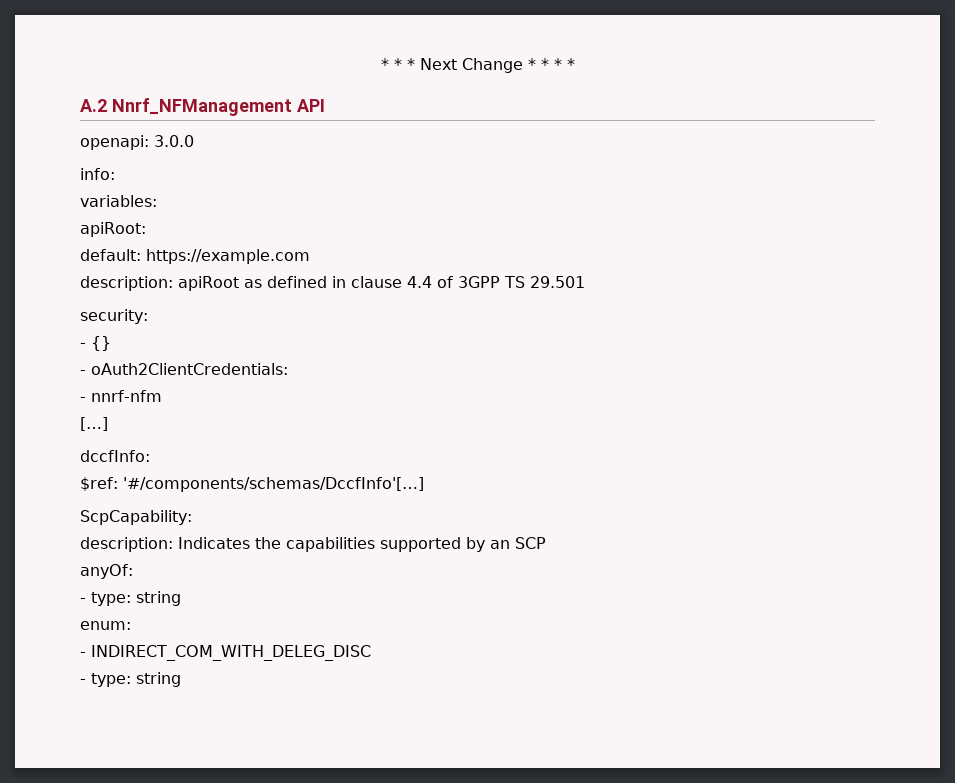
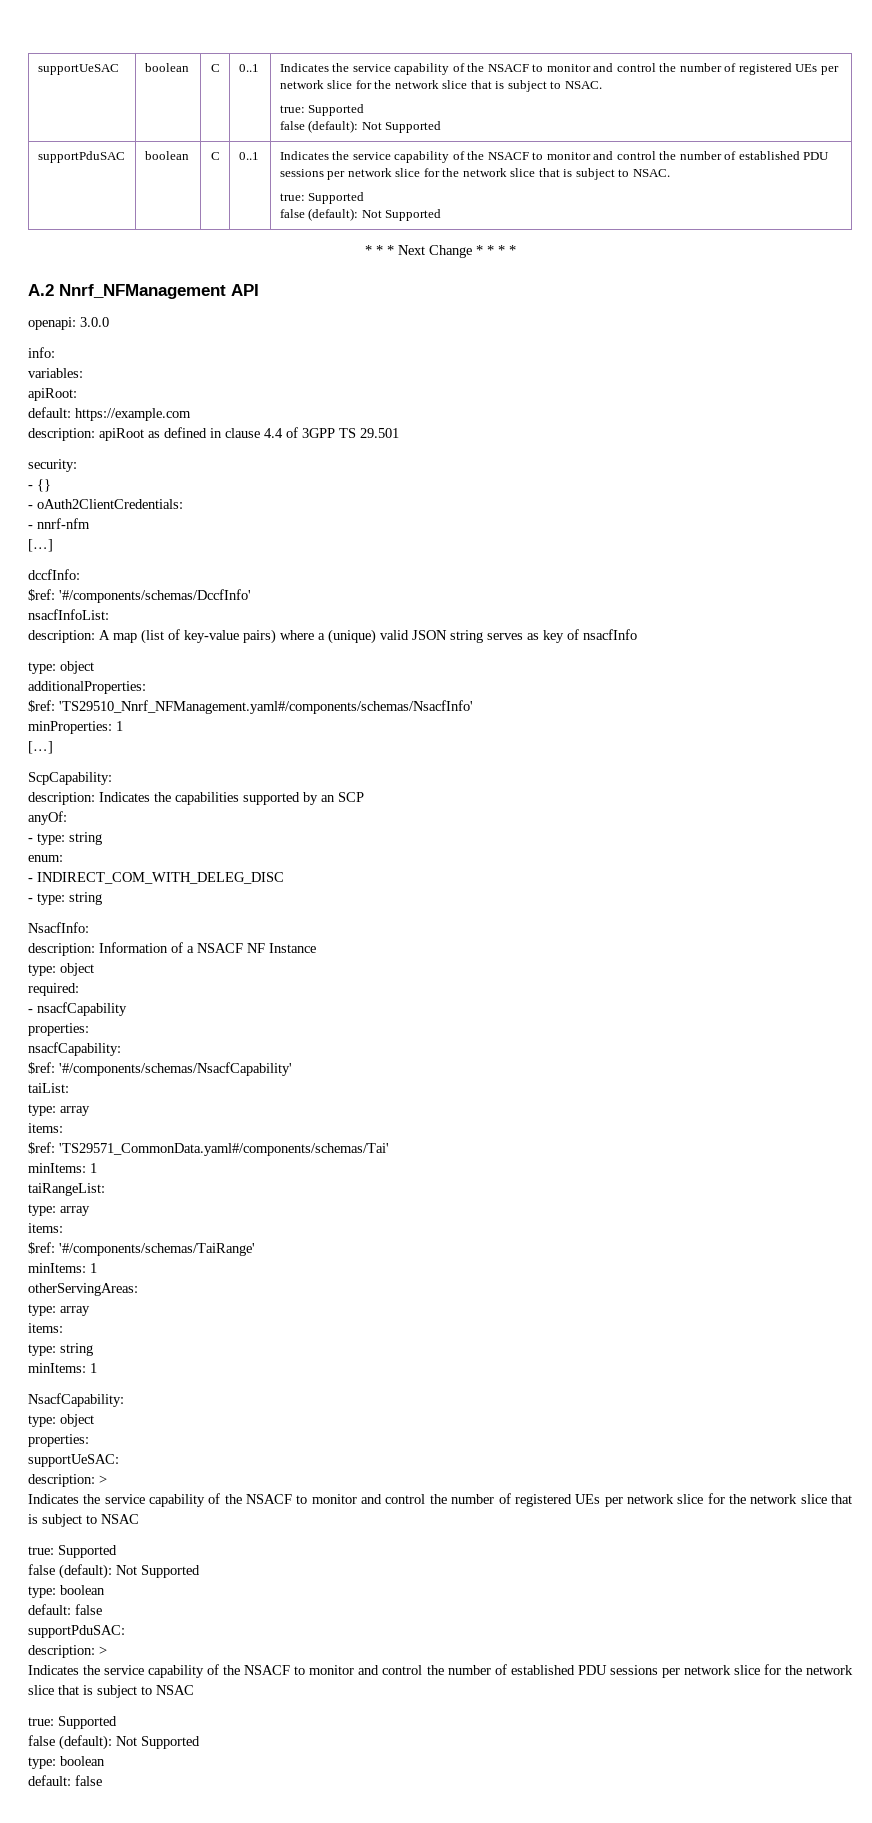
+ supportUeSAC | boolean | C | 0..1 | Indicates the service capability of the NSACF to monitor and control the number of registered UEs per network slice for the network slice that is subject to NSAC.
+ true: Supported
+ false (default): Not Supported
+ supportPduSAC | boolean | C | 0..1 | Indicates the service capability of the NSACF to monitor and control the number of established PDU sessions per network slice for the network slice that is subject to NSAC.
+ true: Supported
+ false (default): Not Supported
- $ref: '#/components/schemas/DccfInfo'[…]
+ $ref: '#/components/schemas/DccfInfo'
+ nsacfInfoList:
+ description: A map (list of key-value pairs) where a (unique) valid JSON string serves as key of nsacfInfo
+ type: object
+ additionalProperties:
+ $ref: 'TS29510_Nnrf_NFManagement.yaml#/components/schemas/NsacfInfo'
+ minProperties: 1
+ […]
+ NsacfInfo:
+ description: Information of a NSACF NF Instance
+ type: object
+ required:
+ - nsacfCapability
+ properties:
+ nsacfCapability:
+ $ref: '#/components/schemas/NsacfCapability'
+ taiList:
+ type: array
+ items:
+ $ref: 'TS29571_CommonData.yaml#/components/schemas/Tai'
+ minItems: 1
+ taiRangeList:
+ type: array
+ items:
+ $ref: '#/components/schemas/TaiRange'
+ minItems: 1
+ otherServingAreas:
+ type: array
+ items:
+ type: string
+ minItems: 1
+ NsacfCapability:
+ type: object
+ properties:
+ supportUeSAC:
+ description: >
+ Indicates the service capability of the NSACF to monitor and control the number of registered UEs per network slice for the network slice that is subject to NSAC
+ true: Supported
+ false (default): Not Supported
+ type: boolean
+ default: false
+ supportPduSAC:
+ description: >
+ Indicates the service capability of the NSACF to monitor and control the number of established PDU sessions per network slice for the network slice that is subject to NSAC
+ true: Supported
+ false (default): Not Supported
+ type: boolean
+ default: false

